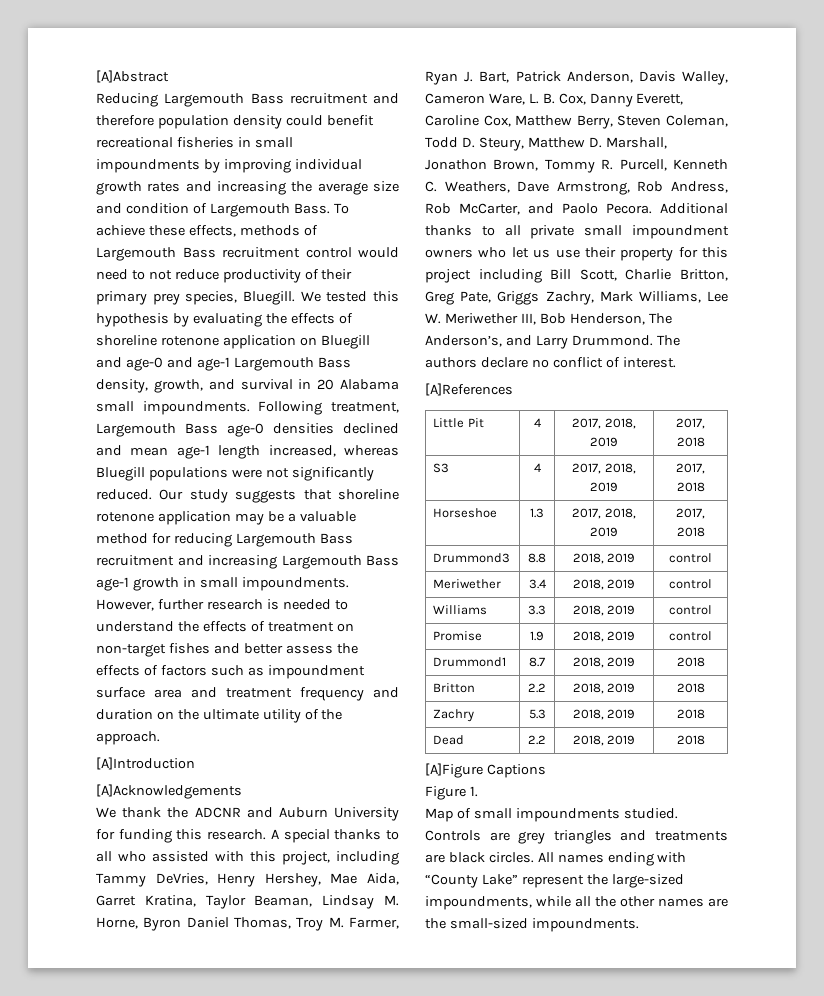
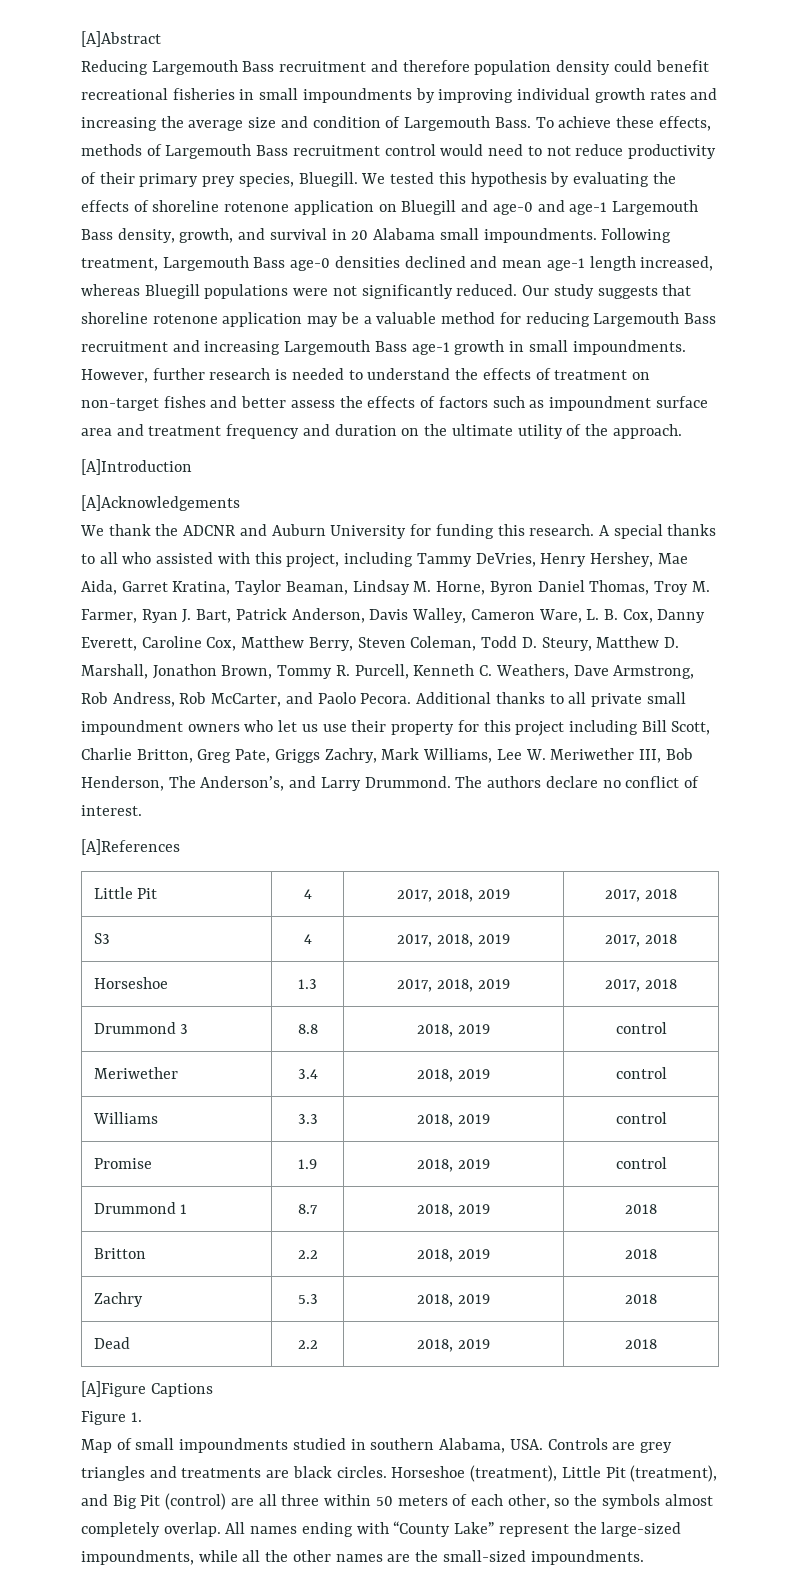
- Drummond3 | 8.8 | 2018, 2019 | control
+ Drummond 3 | 8.8 | 2018, 2019 | control
- Drummond1 | 8.7 | 2018, 2019 | 2018
+ Drummond 1 | 8.7 | 2018, 2019 | 2018
- Map of small impoundments studied. Controls are grey triangles and treatments are black circles.
+ Map of small impoundments studied in southern Alabama, USA. Controls are grey triangles and treatments are black circles.
+ Horseshoe (treatment), Little Pit (treatment), and Big Pit (control) are all three within 50 meters of each other, so the symbols almost completely overlap.

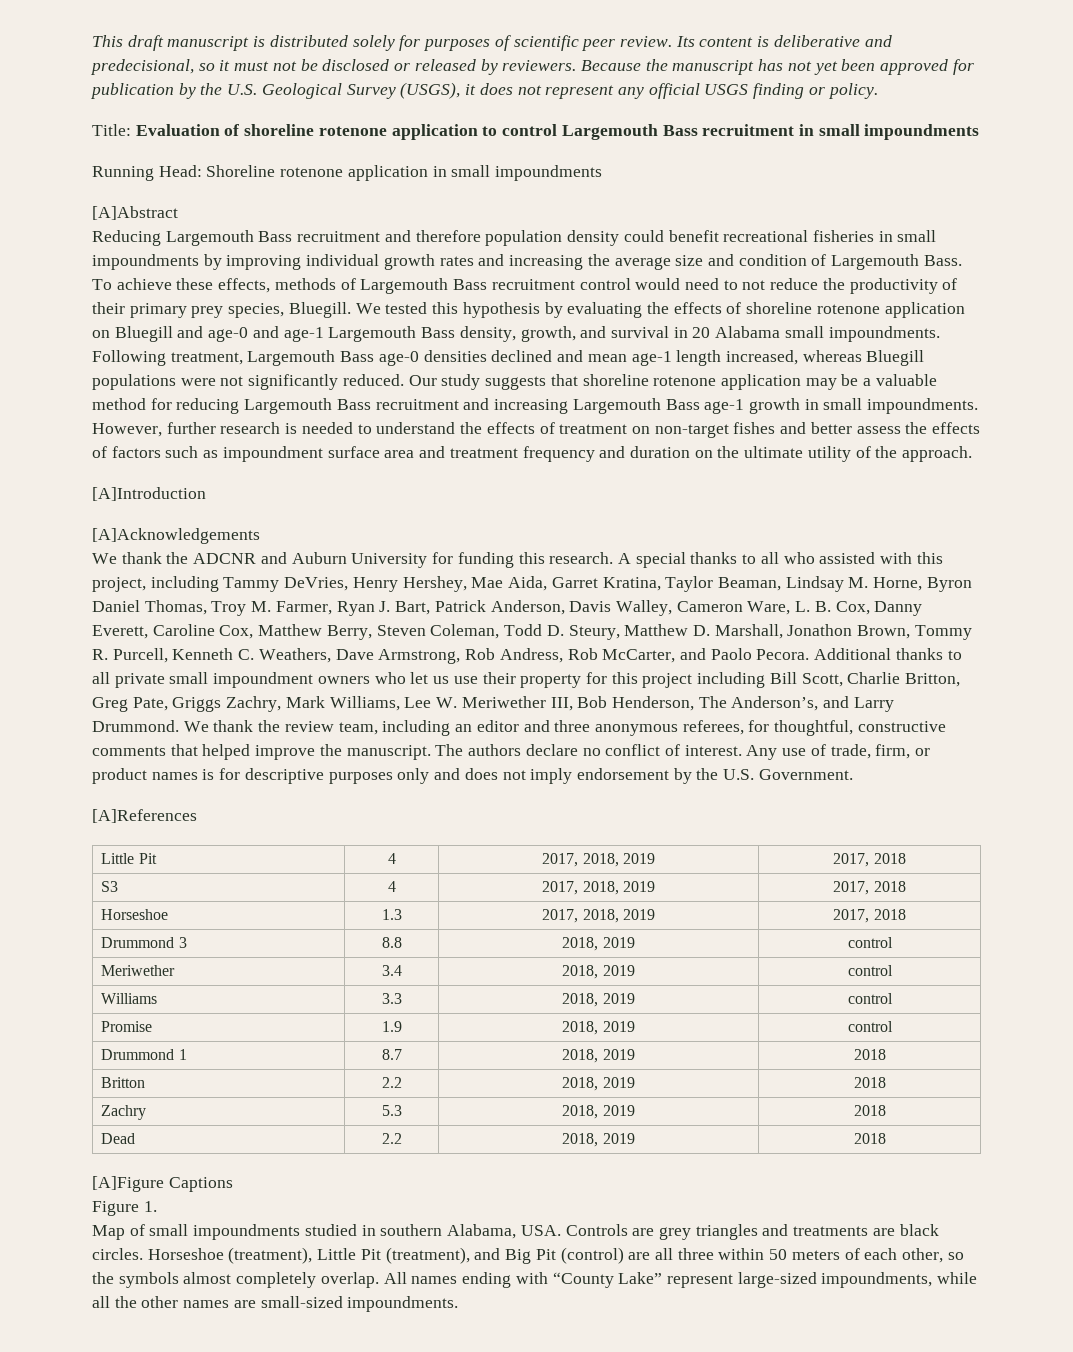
+ This draft manuscript is distributed solely for purposes of scientific peer review. Its content is deliberative and predecisional, so it must not be disclosed or released by reviewers. Because the manuscript has not yet been approved for publication by the U.S. Geological Survey (USGS), it does not represent any official USGS finding or policy.
+ Title: Evaluation of shoreline rotenone application to control Largemouth Bass recruitment in small impoundments
+ Running Head: Shoreline rotenone application in small impoundments
- To achieve these effects, methods of Largemouth Bass recruitment control would need to not reduce productivity of their primary prey species, Bluegill.
+ To achieve these effects, methods of Largemouth Bass recruitment control would need to not reduce the productivity of their primary prey species, Bluegill.
+ We thank the review team, including an editor and three anonymous referees, for thoughtful, constructive comments that helped improve the manuscript.
+ Any use of trade, firm, or product names is for descriptive purposes only and does not imply endorsement by the U.S. Government.
- All names ending with “County Lake” represent the large-sized impoundments, while all the other names are the small-sized impoundments.
+ All names ending with “County Lake” represent large-sized impoundments, while all the other names are small-sized impoundments.

